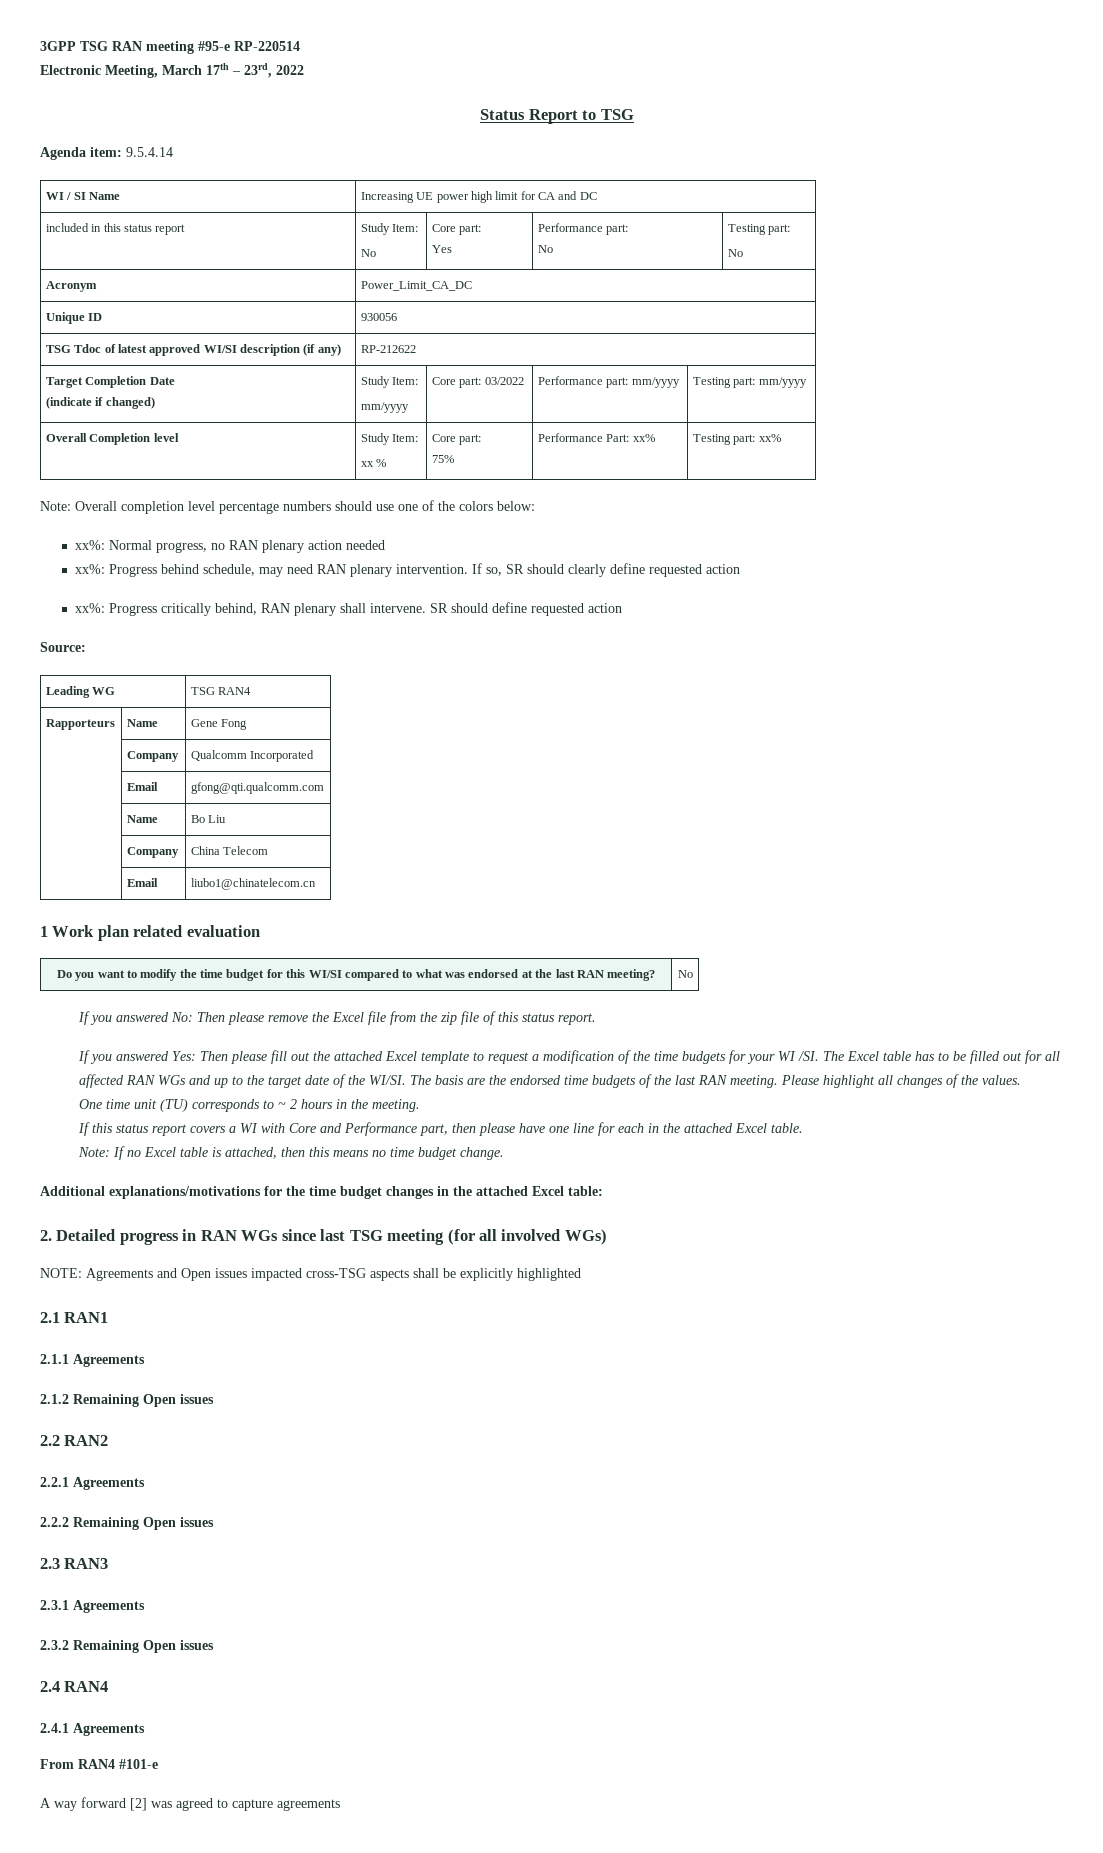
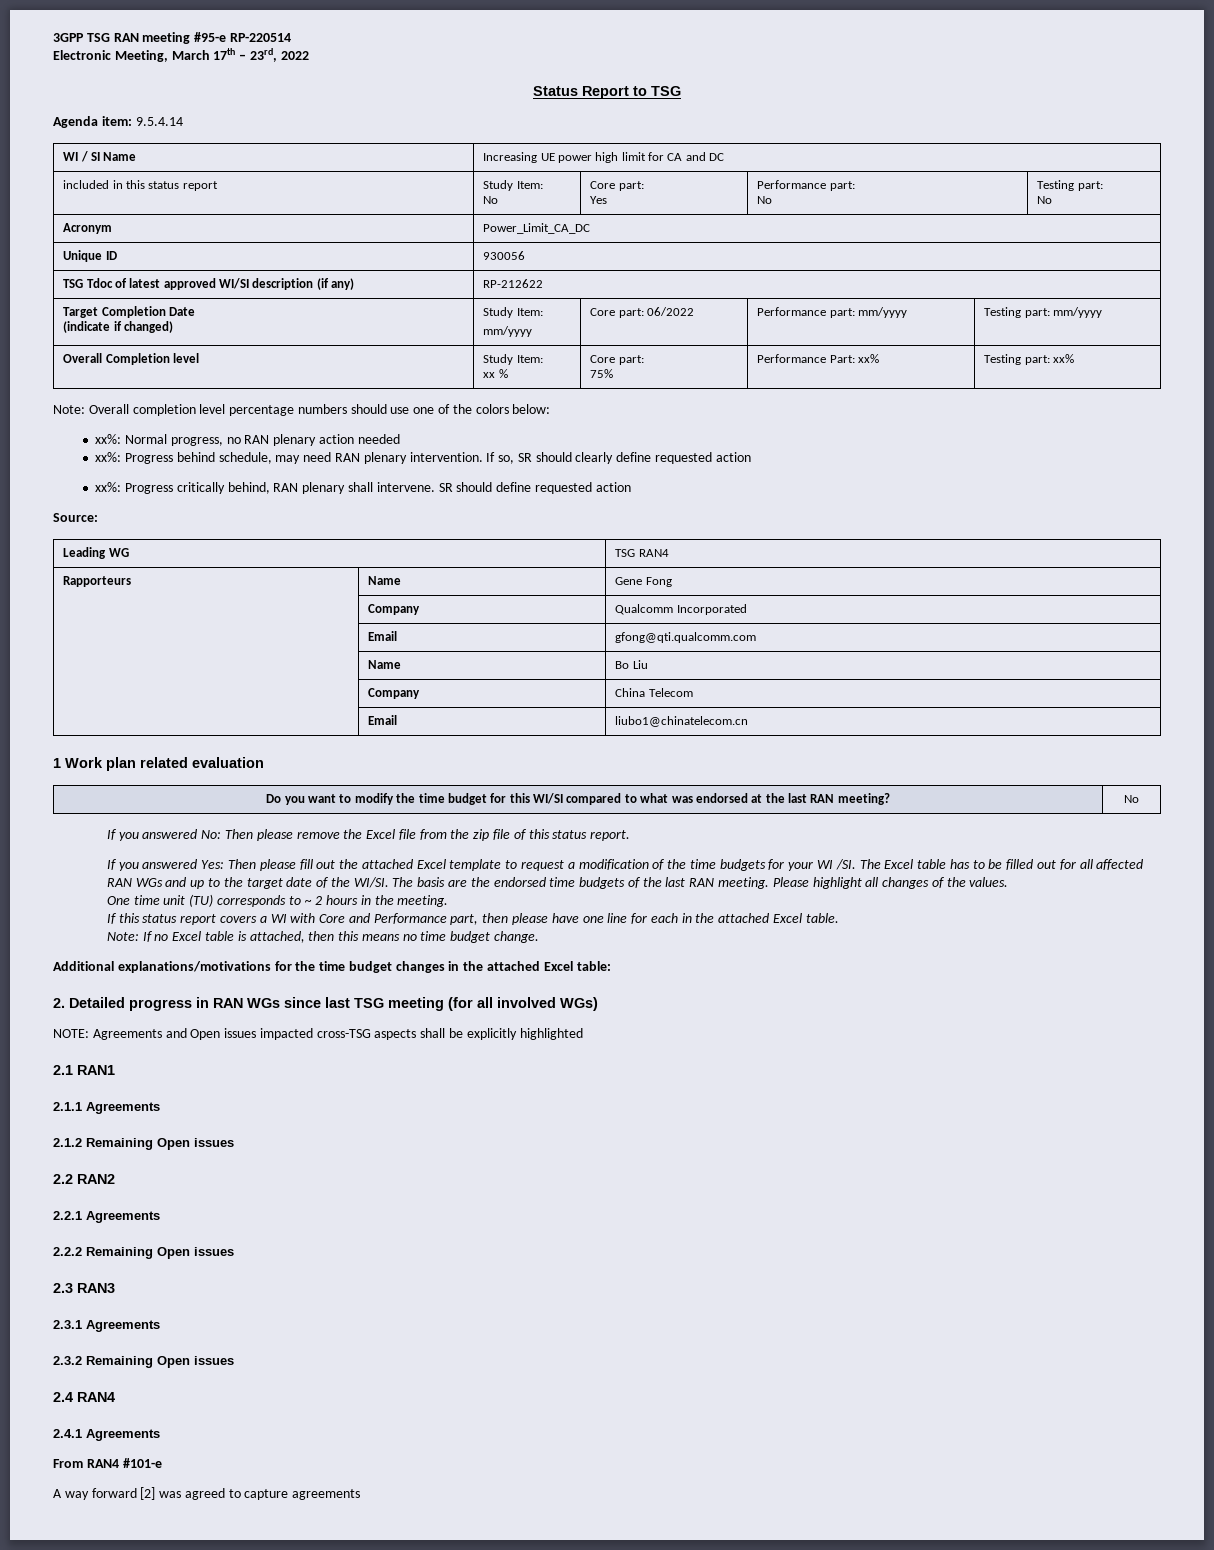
  Target Completion Date
  (indicate if changed) | Study Item:
- mm/yyyy | Core part: 03/2022 | Performance part: mm/yyyy | Testing part: mm/yyyy
+ mm/yyyy | Core part: 06/2022 | Performance part: mm/yyyy | Testing part: mm/yyyy

